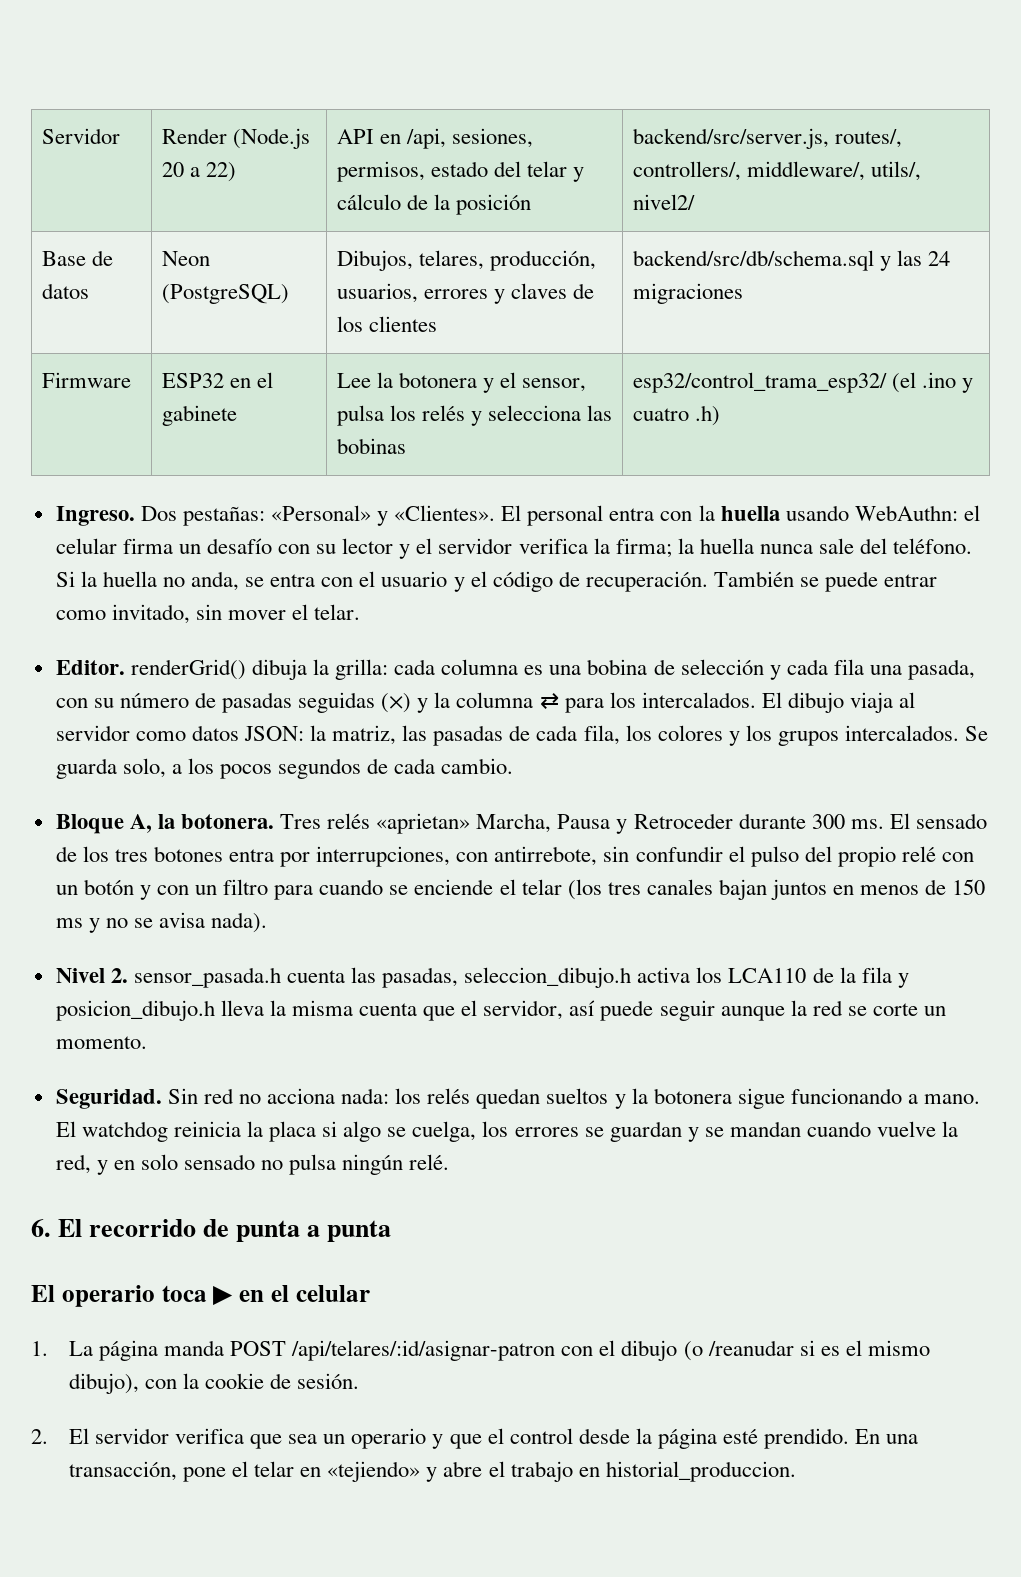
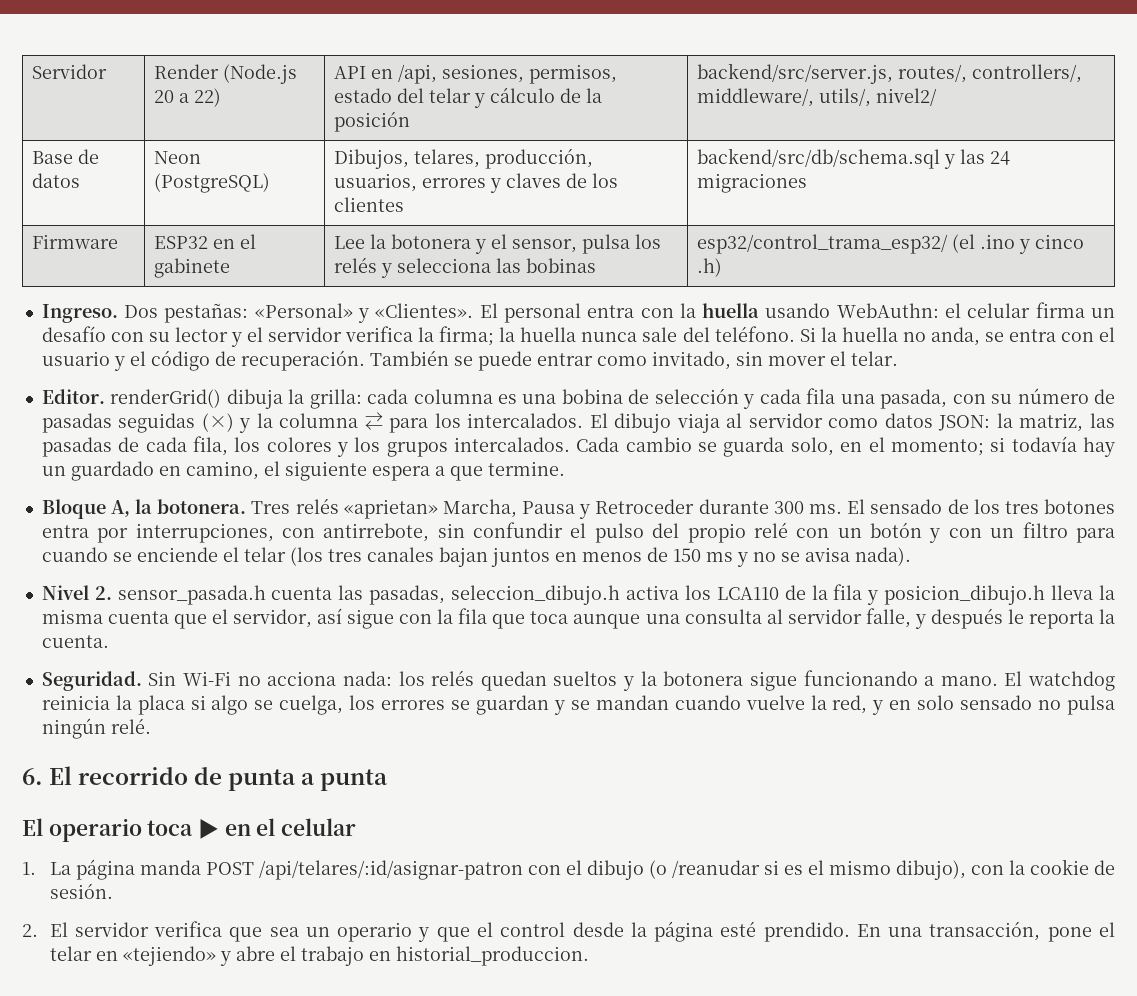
- Firmware | ESP32 en el gabinete | Lee la botonera y el sensor, pulsa los relés y selecciona las bobinas | esp32/control_trama_esp32/ (el .ino y cuatro .h)
+ Firmware | ESP32 en el gabinete | Lee la botonera y el sensor, pulsa los relés y selecciona las bobinas | esp32/control_trama_esp32/ (el .ino y cinco .h)
- Se guarda solo, a los pocos segundos de cada cambio.
+ Cada cambio se guarda solo, en el momento; si todavía hay un guardado en camino, el siguiente espera a que termine.
- Nivel 2. sensor_pasada.h cuenta las pasadas, seleccion_dibujo.h activa los LCA110 de la fila y posicion_dibujo.h lleva la misma cuenta que el servidor, así puede seguir aunque la red se corte un momento.
+ Nivel 2. sensor_pasada.h cuenta las pasadas, seleccion_dibujo.h activa los LCA110 de la fila y posicion_dibujo.h lleva la misma cuenta que el servidor, así sigue con la fila que toca aunque una consulta al servidor falle, y después le reporta la cuenta.
- Sin red no acciona nada: los relés quedan sueltos y la botonera sigue funcionando a mano.
+ Sin Wi-Fi no acciona nada: los relés quedan sueltos y la botonera sigue funcionando a mano.

